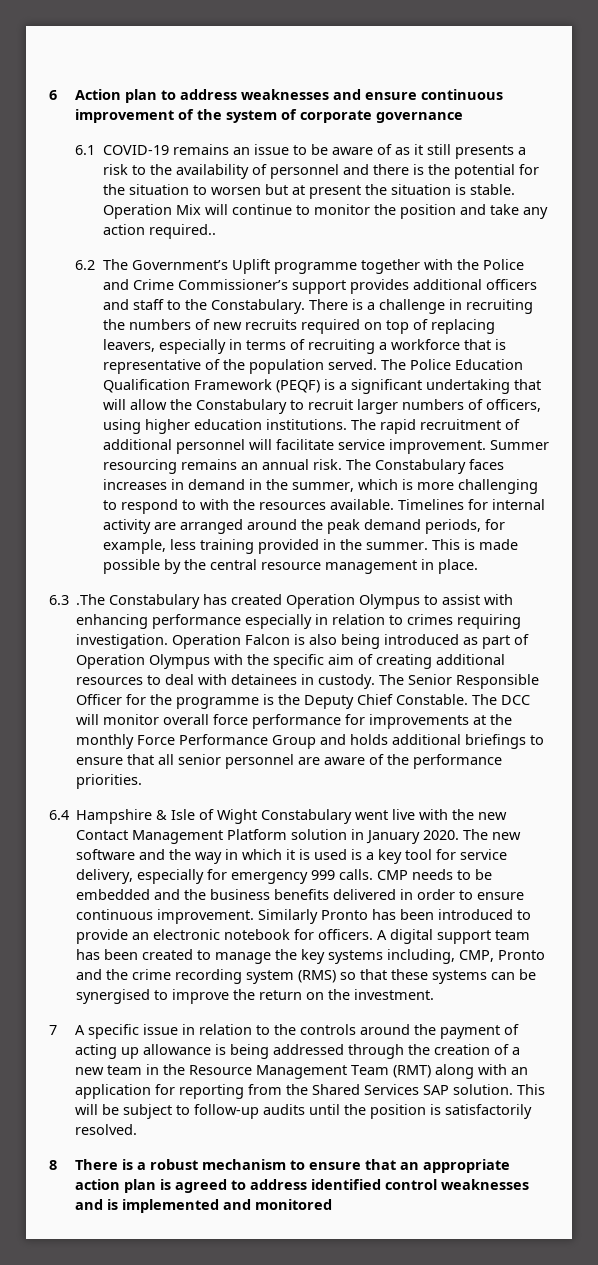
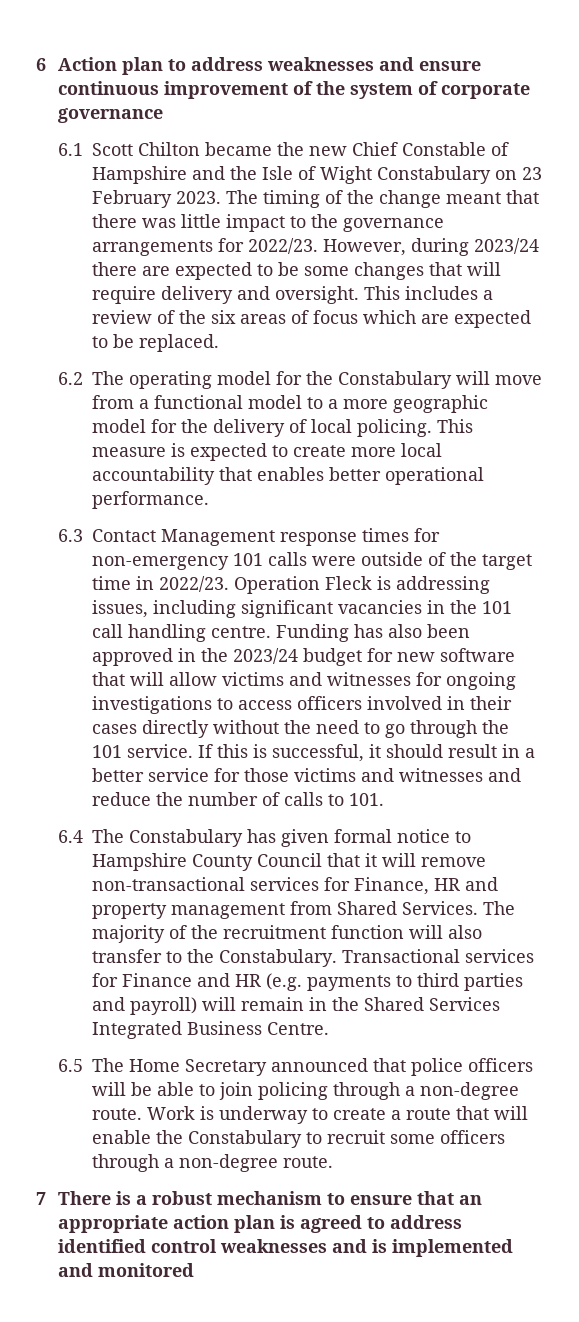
- 6.1 COVID-19 remains an issue to be aware of as it still presents a risk to the availability of personnel and there is the potential for the situation to worsen but at present the situation is stable. Operation Mix will continue to monitor the position and take any action required..
- 6.2 The Government’s Uplift programme together with the Police and Crime Commissioner’s support provides additional officers and staff to the Constabulary. There is a challenge in recruiting the numbers of new recruits required on top of replacing leavers, especially in terms of recruiting a workforce that is representative of the population served. The Police Education Qualification Framework (PEQF) is a significant undertaking that will allow the Constabulary to recruit larger numbers of officers, using higher education institutions. The rapid recruitment of additional personnel will facilitate service improvement. Summer resourcing remains an annual risk. The Constabulary faces increases in demand in the summer, which is more challenging to respond to with the resources available. Timelines for internal activity are arranged around the peak demand periods, for example, less training provided in the summer. This is made possible by the central resource management in place.
- 6.3 .The Constabulary has created Operation Olympus to assist with enhancing performance especially in relation to crimes requiring investigation. Operation Falcon is also being introduced as part of Operation Olympus with the specific aim of creating additional resources to deal with detainees in custody. The Senior Responsible Officer for the programme is the Deputy Chief Constable. The DCC will monitor overall force performance for improvements at the monthly Force Performance Group and holds additional briefings to ensure that all senior personnel are aware of the performance priorities.
- 6.4 Hampshire & Isle of Wight Constabulary went live with the new Contact Management Platform solution in January 2020. The new software and the way in which it is used is a key tool for service delivery, especially for emergency 999 calls. CMP needs to be embedded and the business benefits delivered in order to ensure continuous improvement. Similarly Pronto has been introduced to provide an electronic notebook for officers. A digital support team has been created to manage the key systems including, CMP, Pronto and the crime recording system (RMS) so that these systems can be synergised to improve the return on the investment.
- 7 A specific issue in relation to the controls around the payment of acting up allowance is being addressed through the creation of a new team in the Resource Management Team (RMT) along with an application for reporting from the Shared Services SAP solution. This will be subject to follow-up audits until the position is satisfactorily resolved.
- 8 There is a robust mechanism to ensure that an appropriate action plan is agreed to address identified control weaknesses and is implemented and monitored
+ 6.1 Scott Chilton became the new Chief Constable of Hampshire and the Isle of Wight Constabulary on 23 February 2023. The timing of the change meant that there was little impact to the governance arrangements for 2022/23. However, during 2023/24 there are expected to be some changes that will require delivery and oversight. This includes a review of the six areas of focus which are expected to be replaced.
+ 6.2 The operating model for the Constabulary will move from a functional model to a more geographic model for the delivery of local policing. This measure is expected to create more local accountability that enables better operational performance.
+ 6.3 Contact Management response times for non-emergency 101 calls were outside of the target time in 2022/23. Operation Fleck is addressing issues, including significant vacancies in the 101 call handling centre. Funding has also been approved in the 2023/24 budget for new software that will allow victims and witnesses for ongoing investigations to access officers involved in their cases directly without the need to go through the 101 service. If this is successful, it should result in a better service for those victims and witnesses and reduce the number of calls to 101.
+ 6.4 The Constabulary has given formal notice to Hampshire County Council that it will remove non-transactional services for Finance, HR and property management from Shared Services. The majority of the recruitment function will also transfer to the Constabulary. Transactional services for Finance and HR (e.g. payments to third parties and payroll) will remain in the Shared Services Integrated Business Centre.
+ 6.5 The Home Secretary announced that police officers will be able to join policing through a non-degree route. Work is underway to create a route that will enable the Constabulary to recruit some officers through a non-degree route.
+ 7 There is a robust mechanism to ensure that an appropriate action plan is agreed to address identified control weaknesses and is implemented and monitored

